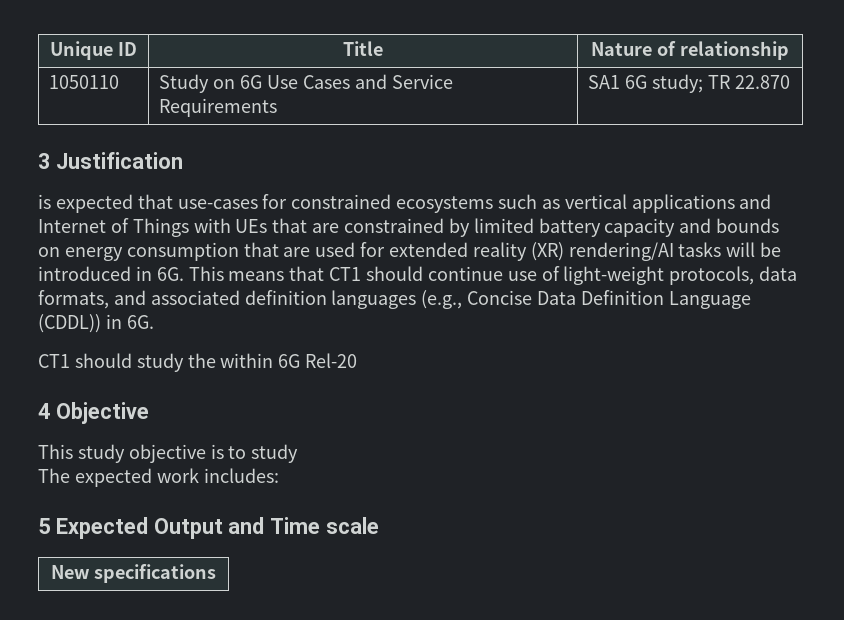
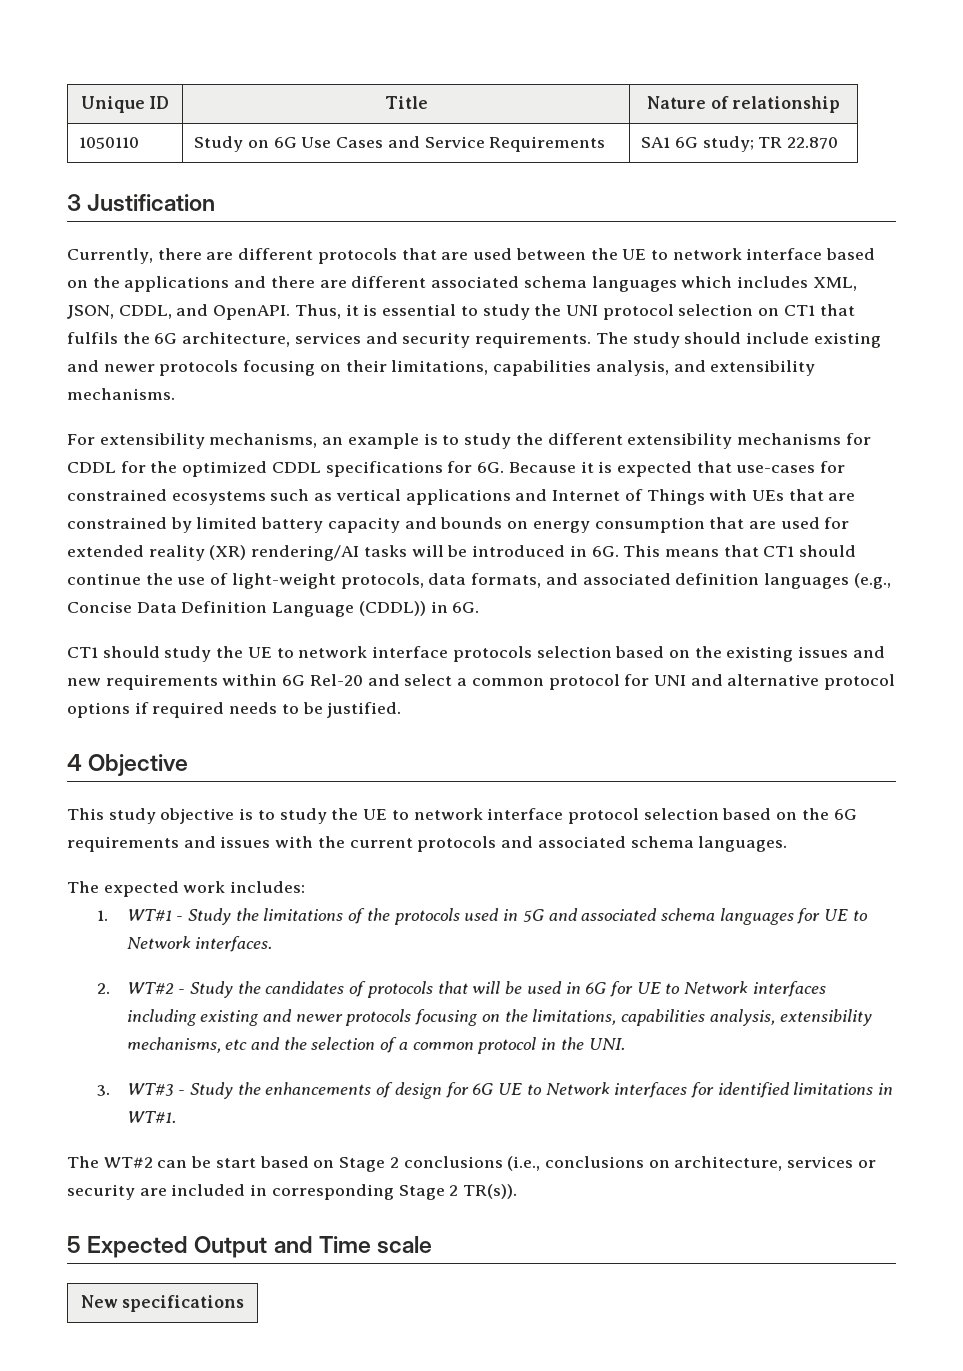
- is expected that use-cases for constrained ecosystems such as vertical applications and Internet of Things with UEs that are constrained by limited battery capacity and bounds on energy consumption that are used for extended reality (XR) rendering/AI tasks will be introduced in 6G.
+ Currently, there are different protocols that are used between the UE to network interface based on the applications and there are different associated schema languages which includes XML, JSON, CDDL, and OpenAPI. Thus, it is essential to study the UNI protocol selection on CT1 that fulfils the 6G architecture, services and security requirements. The study should include existing and newer protocols focusing on their limitations, capabilities analysis, and extensibility mechanisms.
+ For extensibility mechanisms, an example is to study the different extensibility mechanisms for CDDL for the optimized CDDL specifications for 6G. Because it is expected that use-cases for constrained ecosystems such as vertical applications and Internet of Things with UEs that are constrained by limited battery capacity and bounds on energy consumption that are used for extended reality (XR) rendering/AI tasks will be introduced in 6G.
- This means that CT1 should continue use of light-weight protocols, data formats, and associated definition languages (e.g., Concise Data Definition Language (CDDL)) in 6G.
+ This means that CT1 should continue the use of light-weight protocols, data formats, and associated definition languages (e.g., Concise Data Definition Language (CDDL)) in 6G.
- CT1 should study the within 6G Rel-20
+ CT1 should study the UE to network interface protocols selection based on the existing issues and new requirements within 6G Rel-20 and select a common protocol for UNI and alternative protocol options if required needs to be justified.
- This study objective is to study
+ This study objective is to study the UE to network interface protocol selection based on the 6G requirements and issues with the current protocols and associated schema languages.
  The expected work includes:
+ 1. WT#1 - Study the limitations of the protocols used in 5G and associated schema languages for UE to Network interfaces.
+ 2. WT#2 - Study the candidates of protocols that will be used in 6G for UE to Network interfaces including existing and newer protocols focusing on the limitations, capabilities analysis, extensibility mechanisms, etc and the selection of a common protocol in the UNI.
+ 3. WT#3 - Study the enhancements of design for 6G UE to Network interfaces for identified limitations in WT#1.
+ The WT#2 can be start based on Stage 2 conclusions (i.e., conclusions on architecture, services or security are included in corresponding Stage 2 TR(s)).

